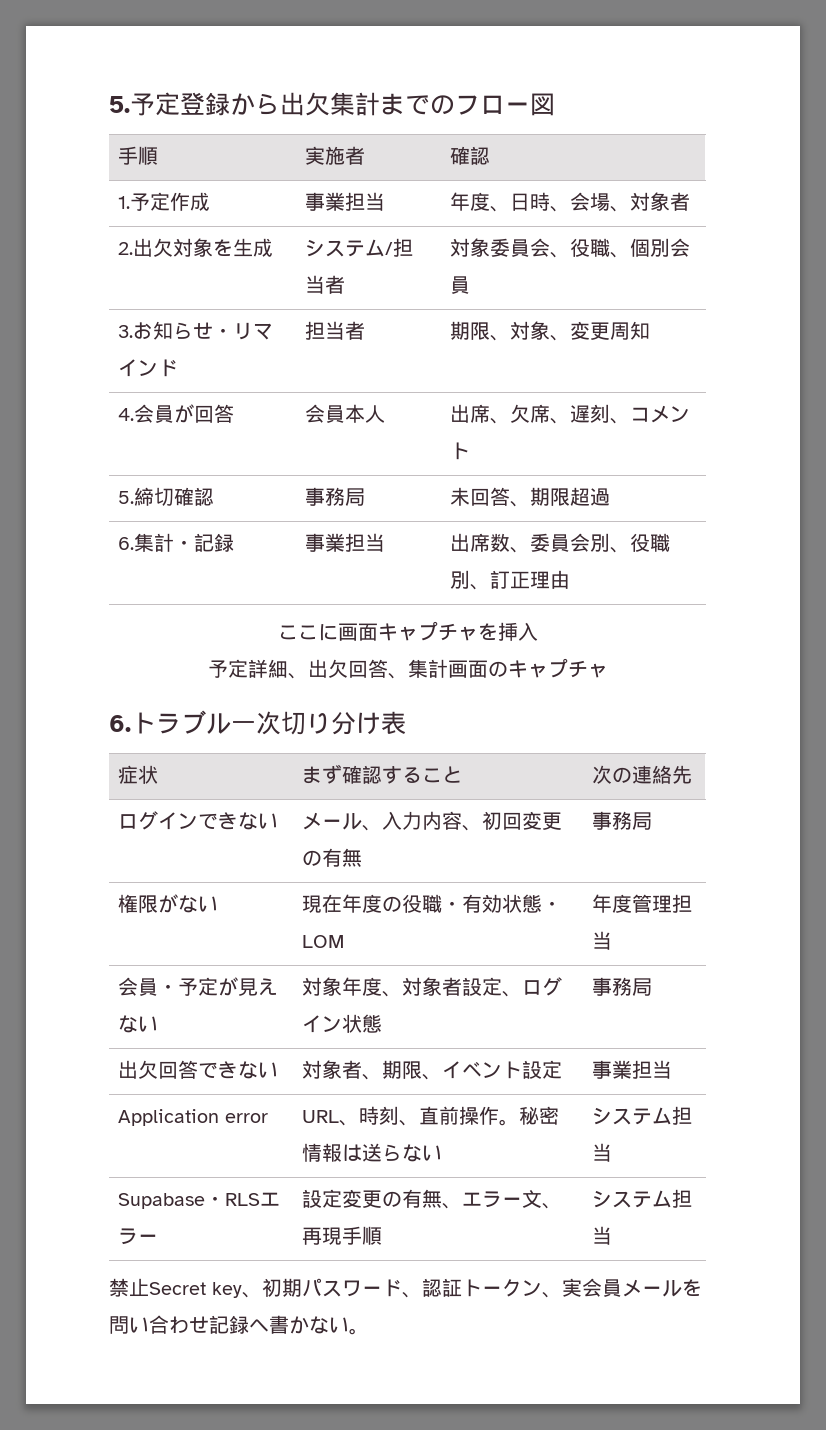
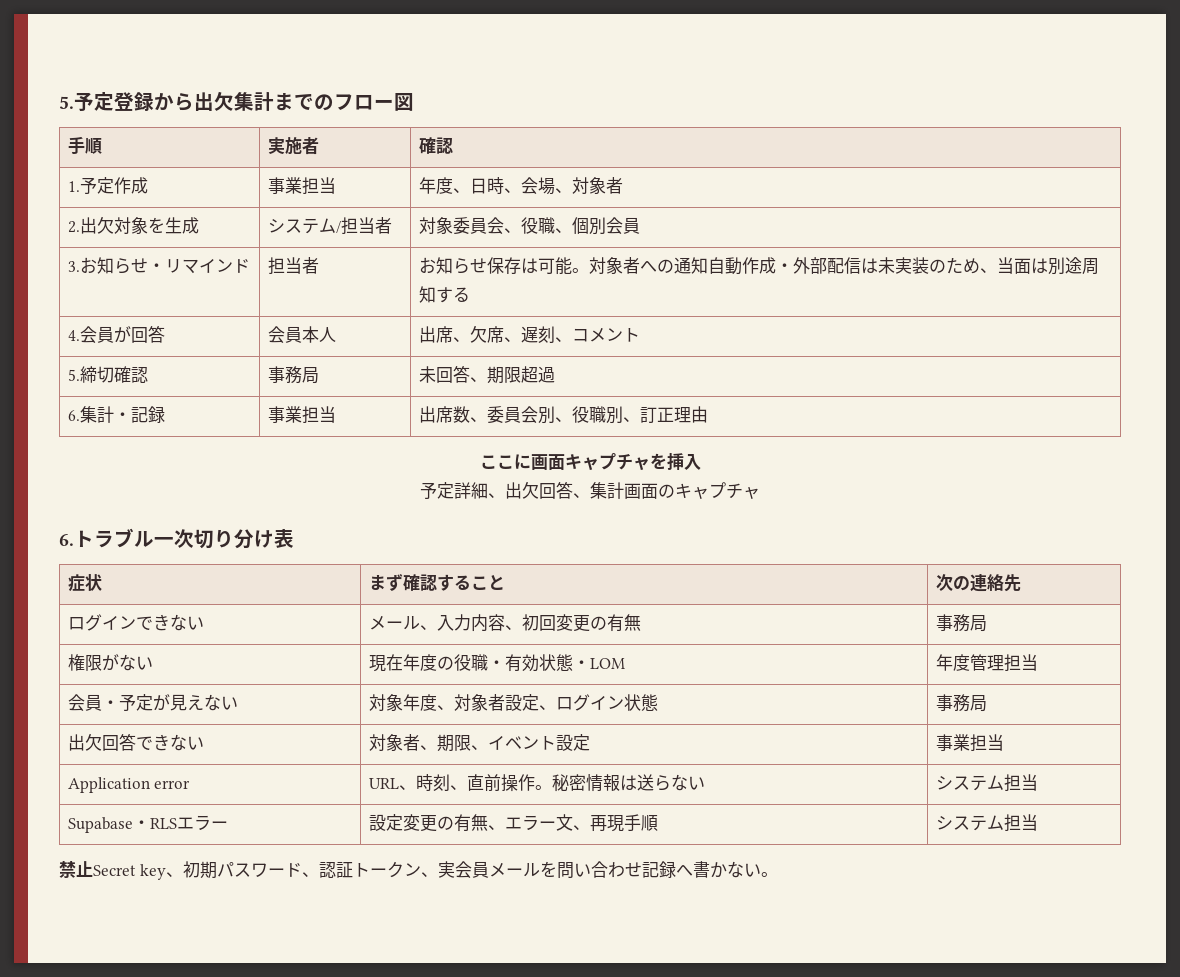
- 3.お知らせ・リマインド | 担当者 | 期限、対象、変更周知
+ 3.お知らせ・リマインド | 担当者 | お知らせ保存は可能。対象者への通知自動作成・外部配信は未実装のため、当面は別途周知する

